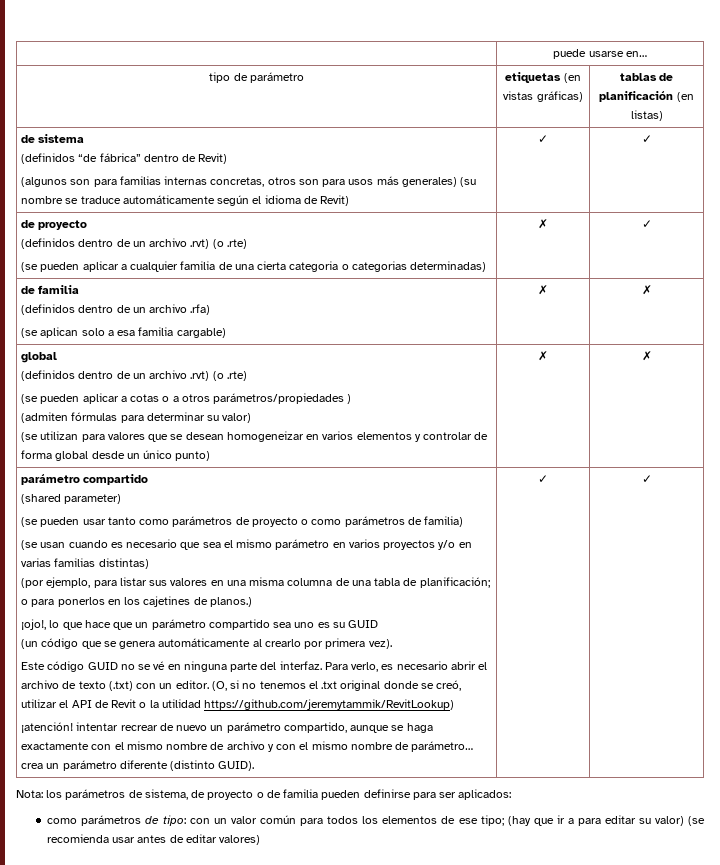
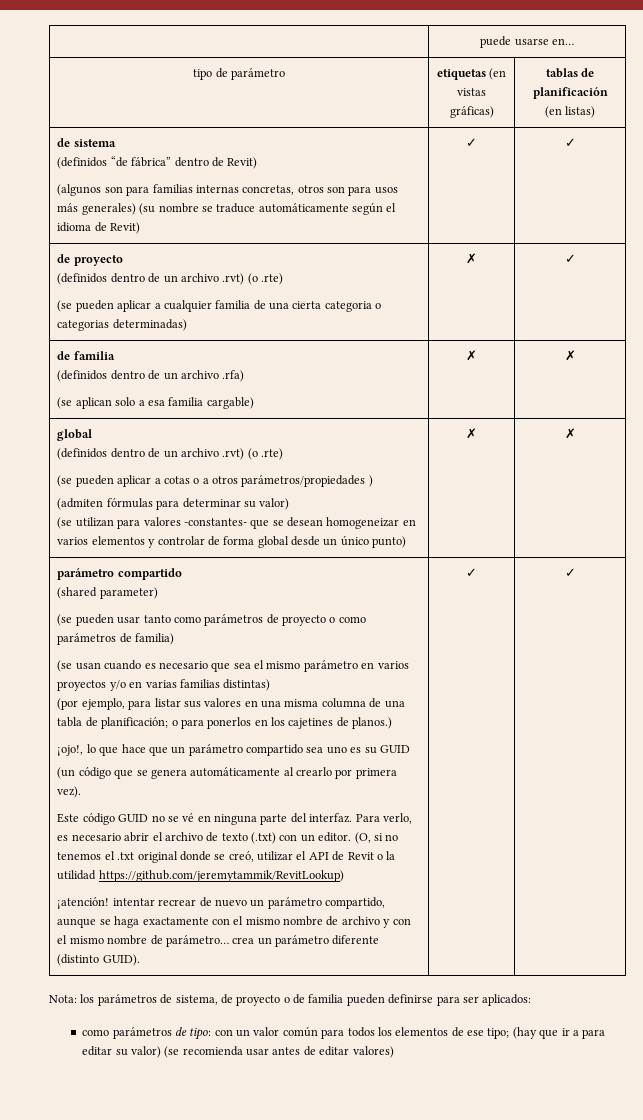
- (se utilizan para valores que se desean homogeneizar en varios elementos y controlar de forma global desde un único punto)
+ (se utilizan para valores -constantes- que se desean homogeneizar en varios elementos y controlar de forma global desde un único punto)

